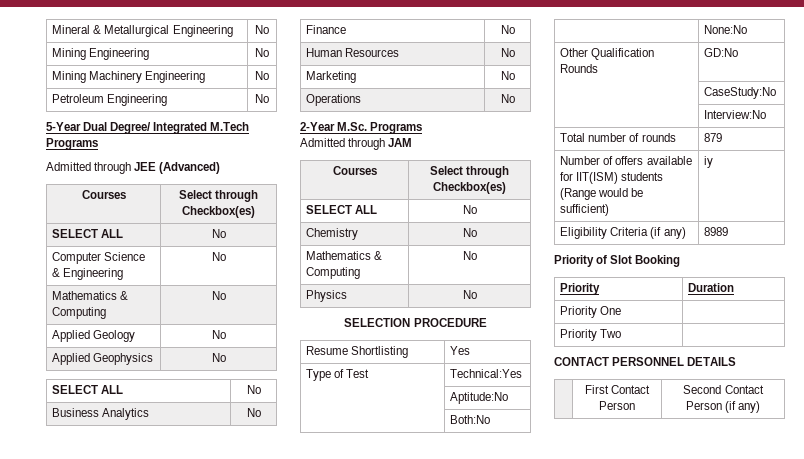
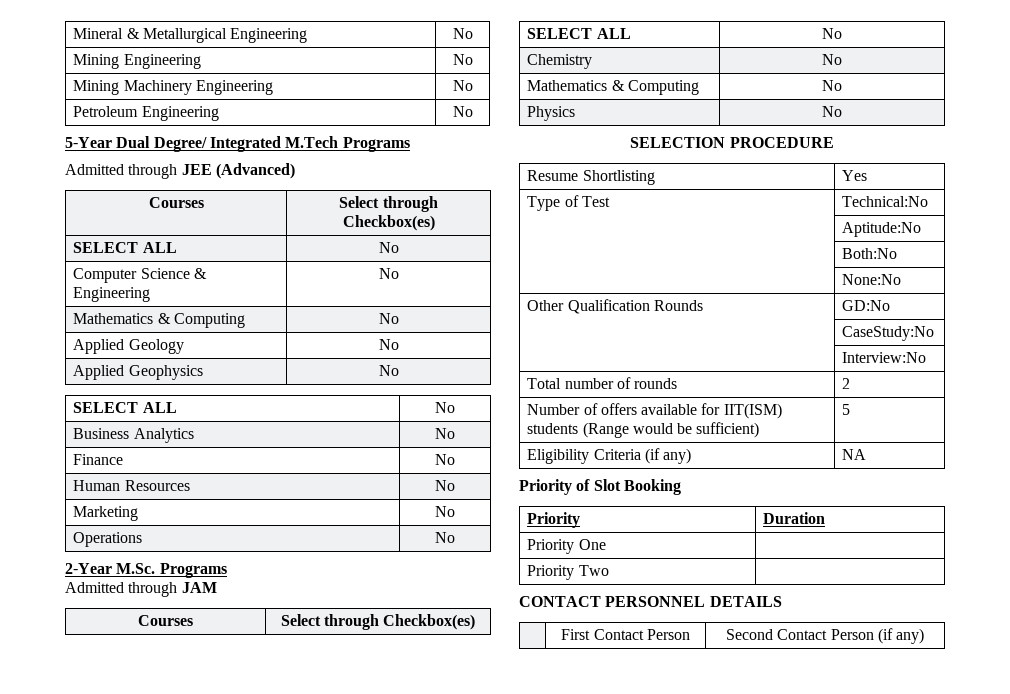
- Type of Test | Technical:Yes
+ Type of Test | Technical:No
- Total number of rounds | 879
+ Total number of rounds | 2
- Number of offers available for IIT(ISM) students (Range would be sufficient) | iy
+ Number of offers available for IIT(ISM) students (Range would be sufficient) | 5
- Eligibility Criteria (if any) | 8989
+ Eligibility Criteria (if any) | NA

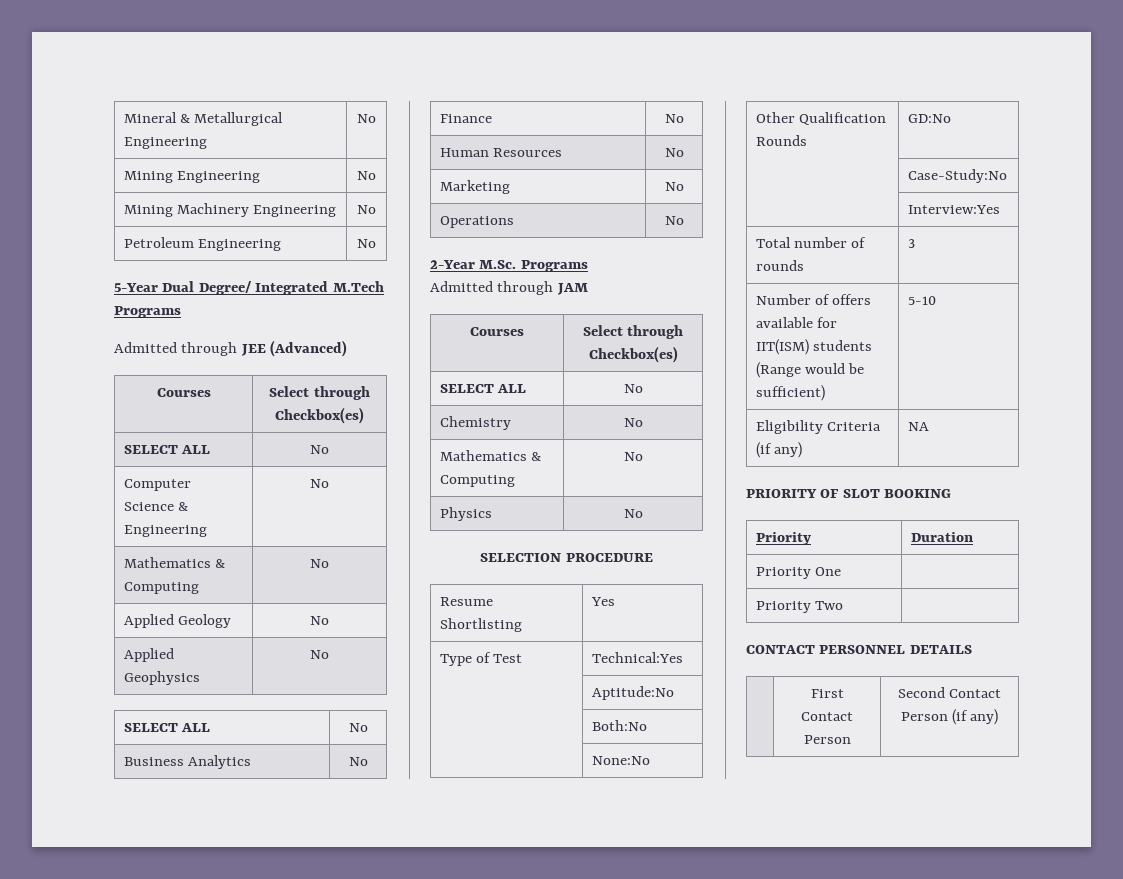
- Type of Test | Technical:No
+ Type of Test | Technical:Yes
- | CaseStudy:No
- | Interview:No
+ | Case-Study:No
+ | Interview:Yes
- Total number of rounds | 2
+ Total number of rounds | 3
- Number of offers available for IIT(ISM) students (Range would be sufficient) | 5
+ Number of offers available for IIT(ISM) students (Range would be sufficient) | 5-10
- Priority of Slot Booking
+ PRIORITY OF SLOT BOOKING

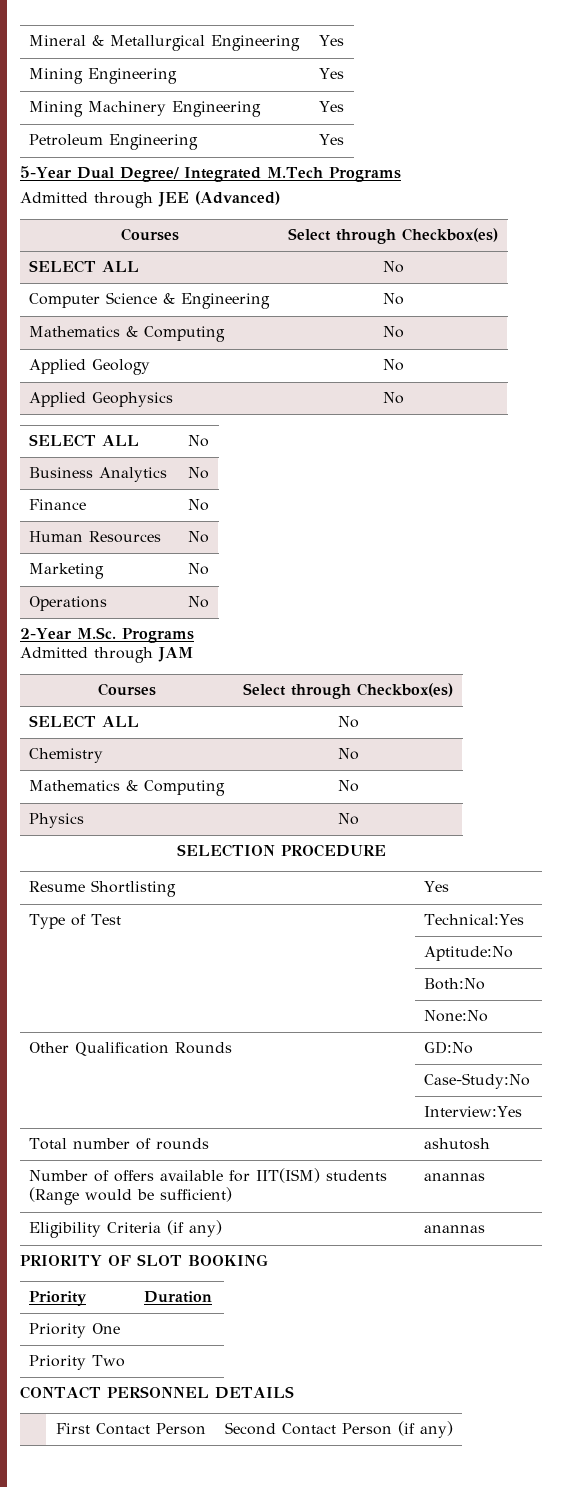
- Mineral & Metallurgical Engineering | No
+ Mineral & Metallurgical Engineering | Yes
- Mining Engineering | No
+ Mining Engineering | Yes
- Mining Machinery Engineering | No
+ Mining Machinery Engineering | Yes
- Petroleum Engineering | No
+ Petroleum Engineering | Yes
- Total number of rounds | 3
+ Total number of rounds | ashutosh
- Number of offers available for IIT(ISM) students (Range would be sufficient) | 5-10
+ Number of offers available for IIT(ISM) students (Range would be sufficient) | anannas
- Eligibility Criteria (if any) | NA
+ Eligibility Criteria (if any) | anannas

